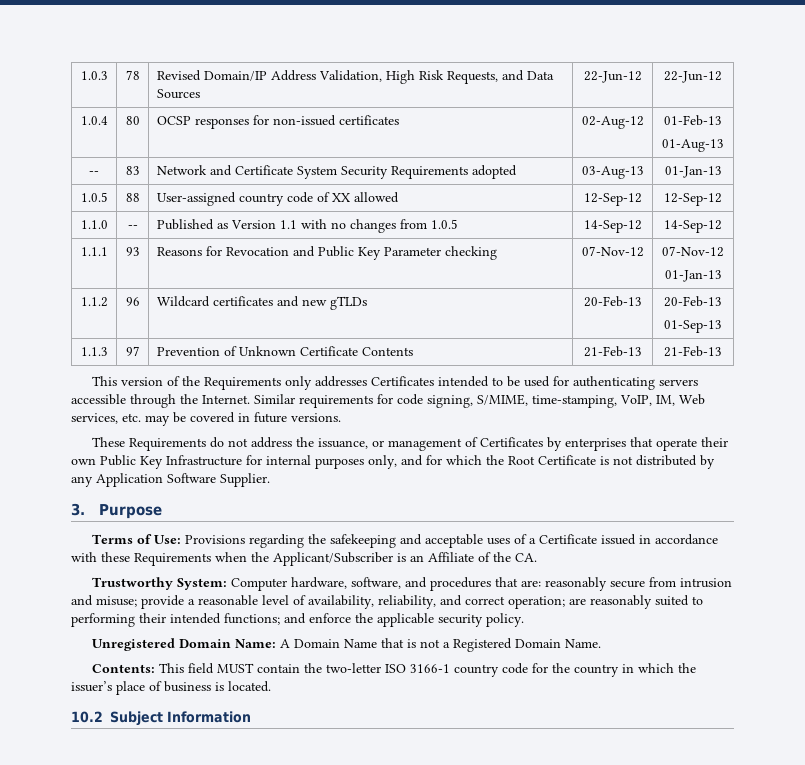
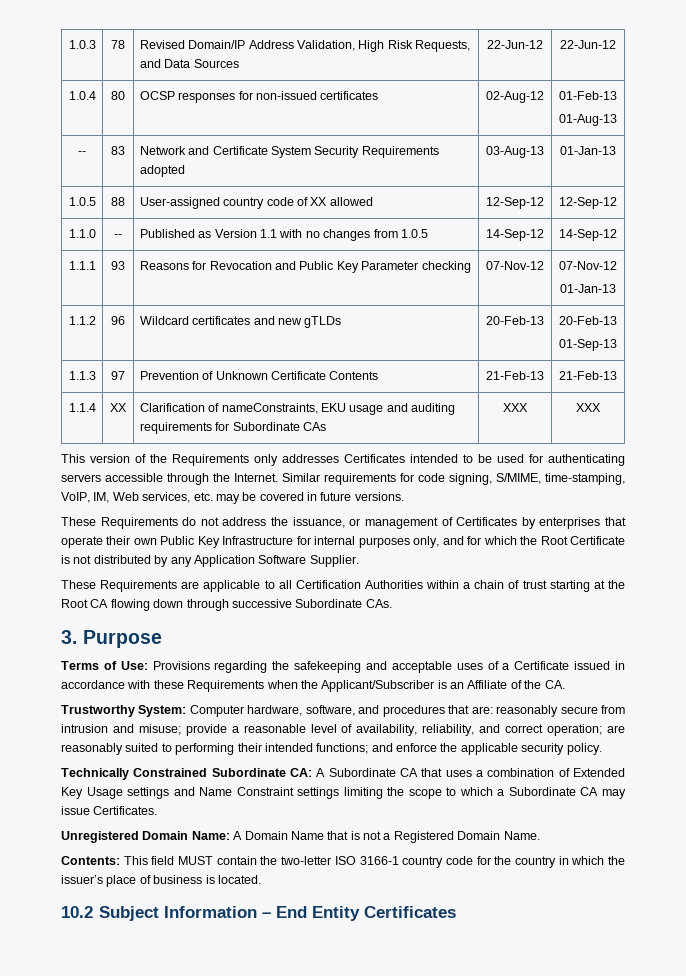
+ 1.1.4 | XX | Clarification of nameConstraints, EKU usage and auditing requirements for Subordinate CAs | XXX | XXX
+ These Requirements are applicable to all Certification Authorities within a chain of trust starting at the Root CA flowing down through successive Subordinate CAs.
+ Technically Constrained Subordinate CA: A Subordinate CA that uses a combination of Extended Key Usage settings and Name Constraint settings limiting the scope to which a Subordinate CA may issue Certificates.
- 10.2 Subject Information
+ 10.2 Subject Information – End Entity Certificates

